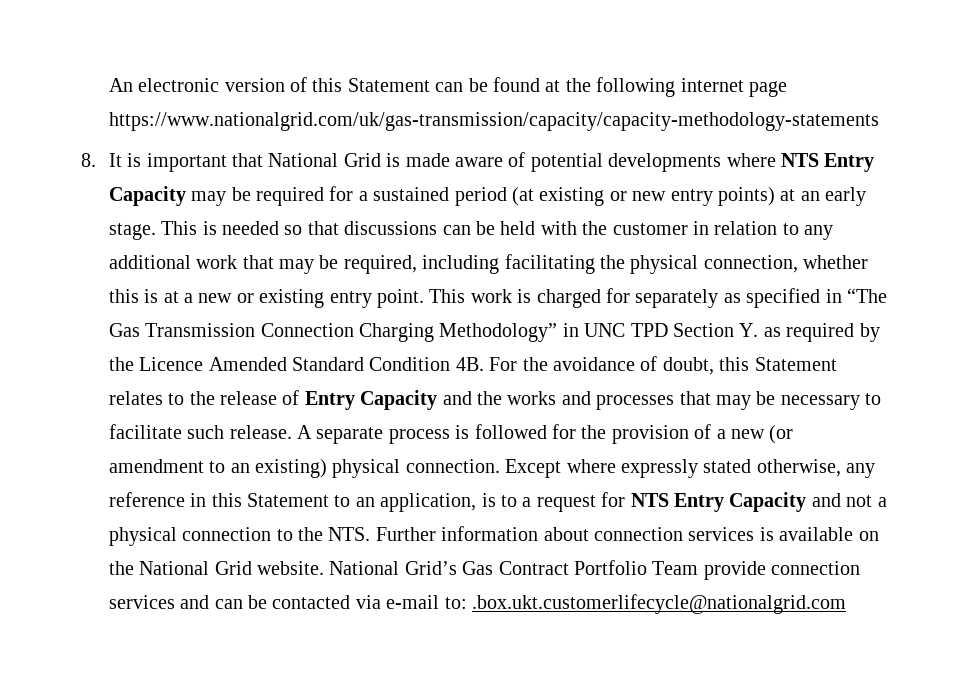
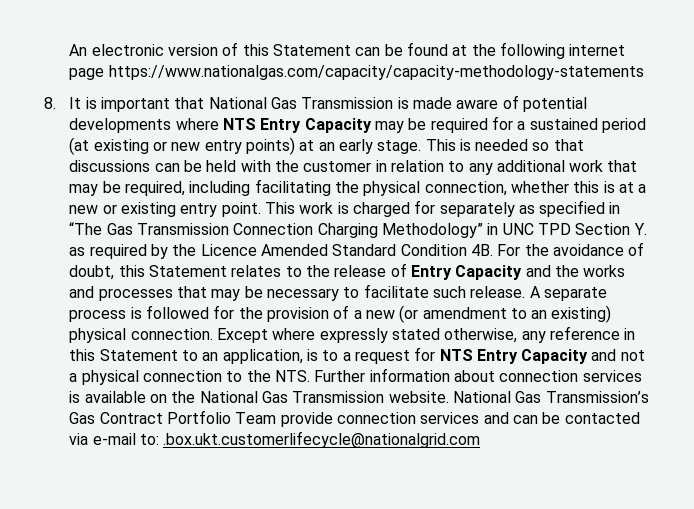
- An electronic version of this Statement can be found at the following internet page https://www.nationalgrid.com/uk/gas-transmission/capacity/capacity-methodology-statements
+ An electronic version of this Statement can be found at the following internet page https://www.nationalgas.com/capacity/capacity-methodology-statements
- 8. It is important that National Grid is made aware of potential developments where NTS Entry Capacity may be required for a sustained period (at existing or new entry points) at an early stage.
+ 8. It is important that National Gas Transmission is made aware of potential developments where NTS Entry Capacity may be required for a sustained period (at existing or new entry points) at an early stage.
- Except where expressly stated otherwise, any reference in this Statement to an application, is to a request for NTS Entry Capacity and not a physical connection to the NTS. Further information about connection services is available on the National Grid website. National Grid’s Gas Contract Portfolio Team provide connection services and can be contacted via e-mail to: .box.ukt.customerlifecycle@nationalgrid.com
+ Except where expressly stated otherwise, any reference in this Statement to an application, is to a request for NTS Entry Capacity and not a physical connection to the NTS. Further information about connection services is available on the National Gas Transmission website. National Gas Transmission’s Gas Contract Portfolio Team provide connection services and can be contacted via e-mail to: .box.ukt.customerlifecycle@nationalgrid.com

